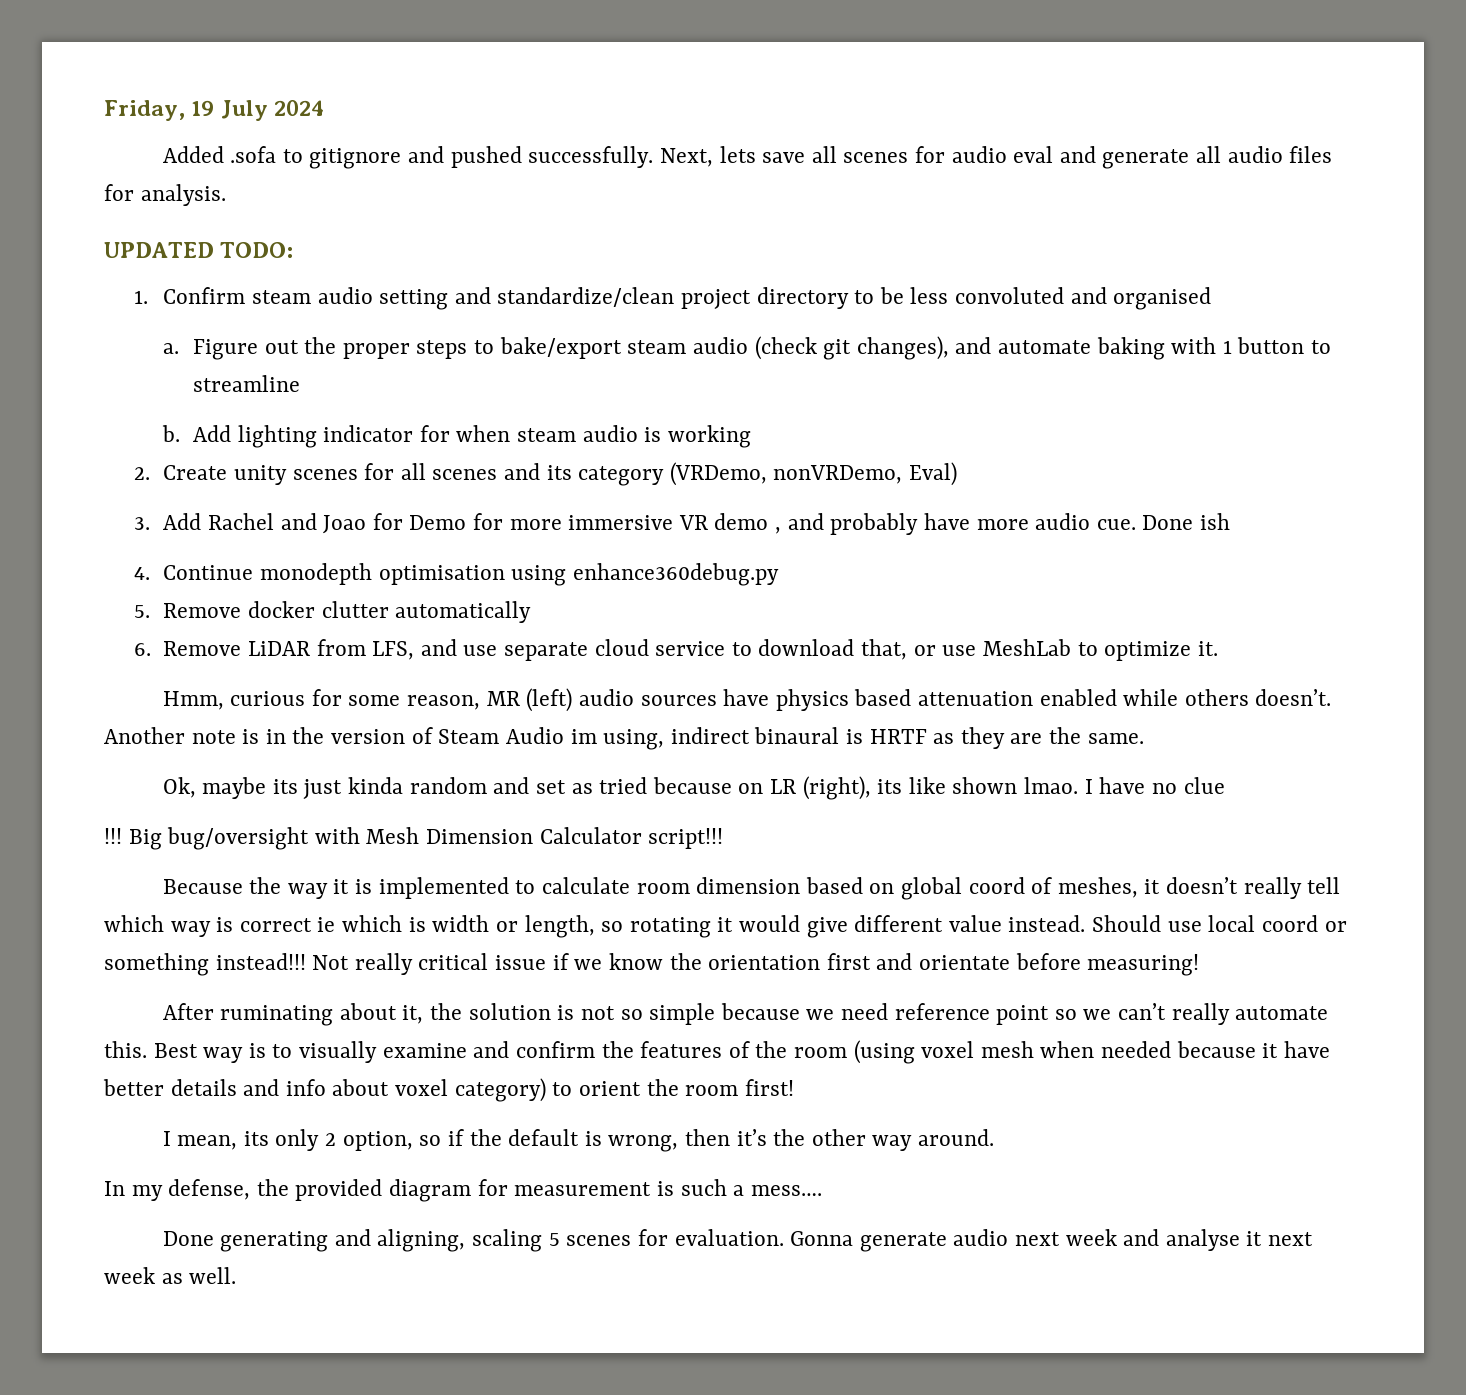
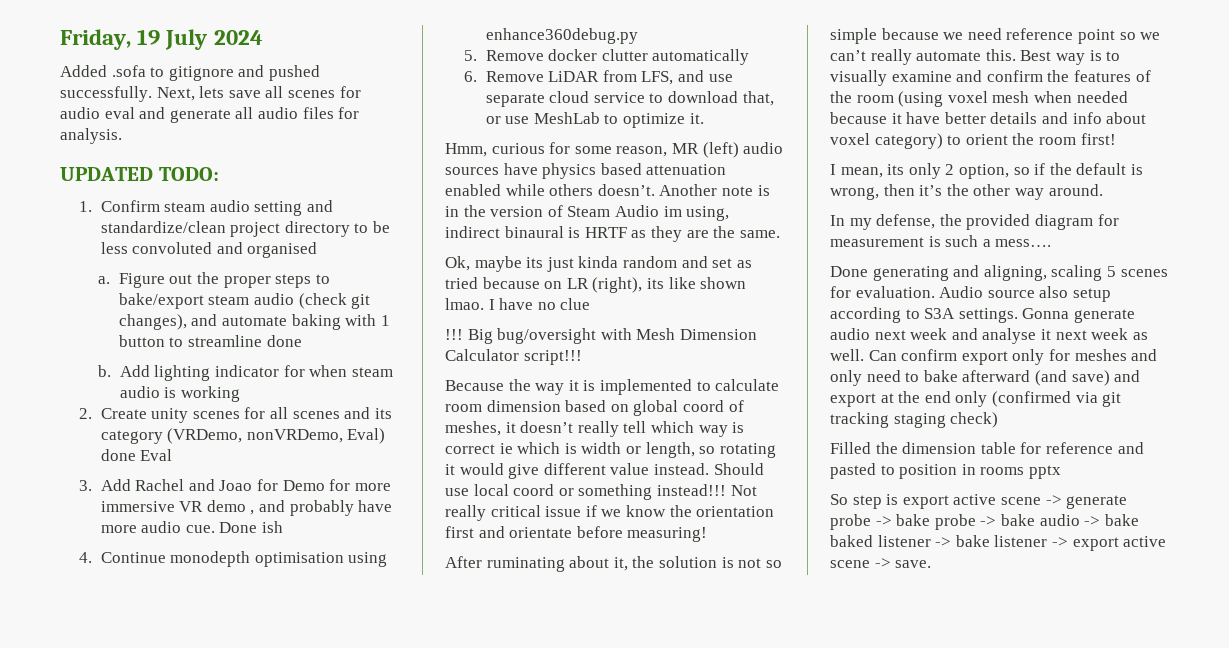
- Figure out the proper steps to bake/export steam audio (check git changes), and automate baking with 1 button to streamline
+ Figure out the proper steps to bake/export steam audio (check git changes), and automate baking with 1 button to streamline done
- 2. Create unity scenes for all scenes and its category (VRDemo, nonVRDemo, Eval)
+ 2. Create unity scenes for all scenes and its category (VRDemo, nonVRDemo, Eval) done Eval
+ Audio source also setup according to S3A settings.
+ Can confirm export only for meshes and only need to bake afterward (and save) and export at the end only (confirmed via git tracking staging check)
+ Filled the dimension table for reference and pasted to position in rooms pptx
+ So step is export active scene -> generate probe -> bake probe -> bake audio -> bake baked listener -> bake listener -> export active scene -> save.

